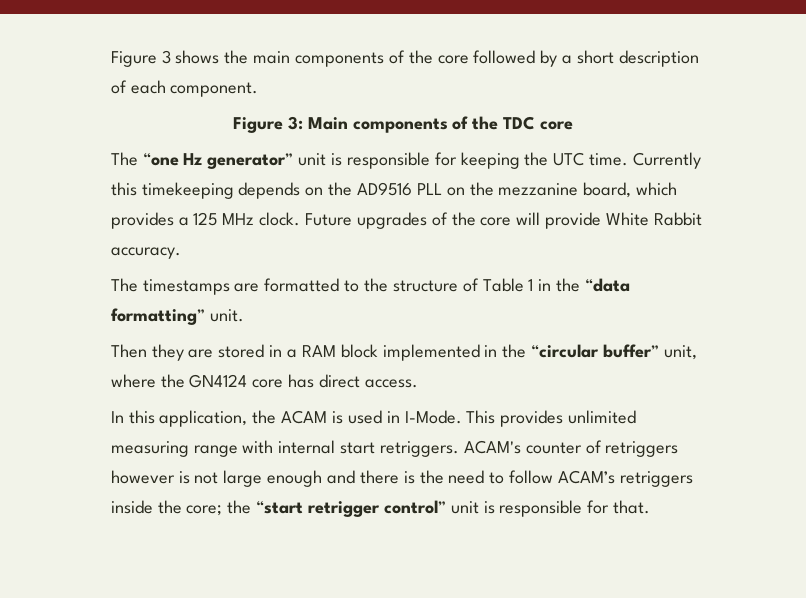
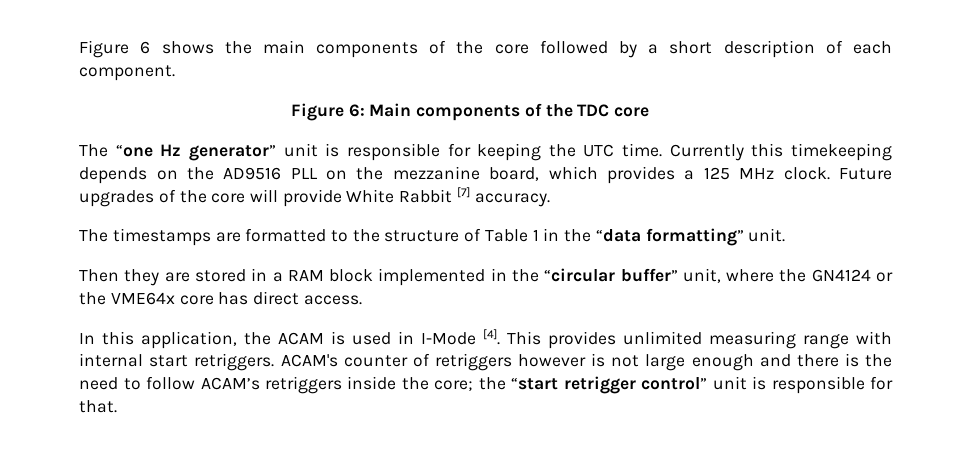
- Figure 3 shows the main components of the core followed by a short description of each component.
+ Figure 6 shows the main components of the core followed by a short description of each component.
- Figure 3: Main components of the TDC core
+ Figure 6: Main components of the TDC core
- Future upgrades of the core will provide White Rabbit accuracy.
+ Future upgrades of the core will provide White Rabbit [7] accuracy.
- Then they are stored in a RAM block implemented in the “circular buffer” unit, where the GN4124 core has direct access.
+ Then they are stored in a RAM block implemented in the “circular buffer” unit, where the GN4124 or the VME64x core has direct access.
- In this application, the ACAM is used in I-Mode.
+ In this application, the ACAM is used in I-Mode [4].

